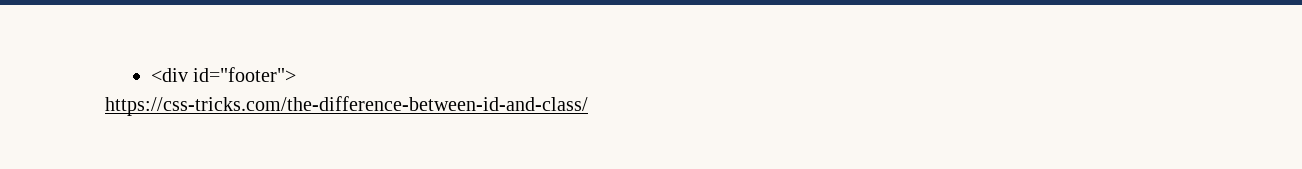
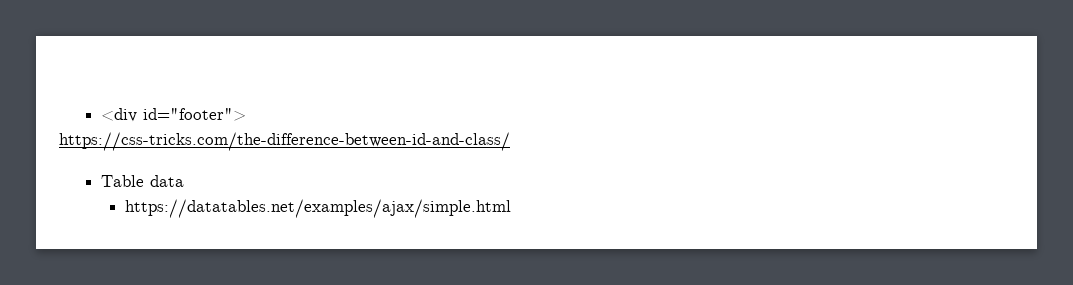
+ Table data
+ https://datatables.net/examples/ajax/simple.html

